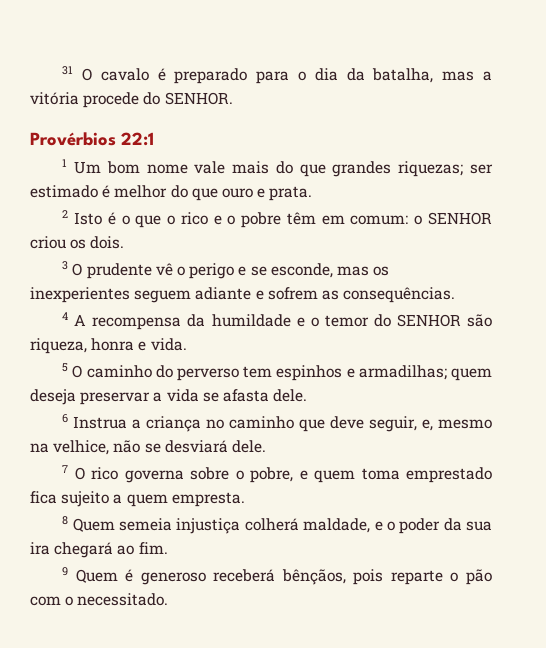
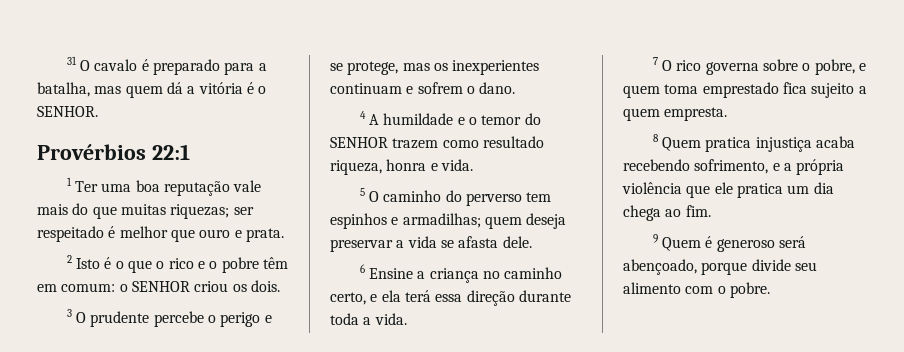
- 31 O cavalo é preparado para o dia da batalha, mas a vitória procede do SENHOR.
+ 31 O cavalo é preparado para a batalha, mas quem dá a vitória é o SENHOR.
- 1 Um bom nome vale mais do que grandes riquezas; ser estimado é melhor do que ouro e prata.
+ 1 Ter uma boa reputação vale mais do que muitas riquezas; ser respeitado é melhor que ouro e prata.
- 3 O prudente vê o perigo e se esconde, mas os inexperientes seguem adiante e sofrem as consequências.
+ 3 O prudente percebe o perigo e se protege, mas os inexperientes continuam e sofrem o dano.
- 4 A recompensa da humildade e o temor do SENHOR são riqueza, honra e vida.
+ 4 A humildade e o temor do SENHOR trazem como resultado riqueza, honra e vida.
- 6 Instrua a criança no caminho que deve seguir, e, mesmo na velhice, não se desviará dele.
+ 6 Ensine a criança no caminho certo, e ela terá essa direção durante toda a vida.
- 8 Quem semeia injustiça colherá maldade, e o poder da sua ira chegará ao fim.
+ 8 Quem pratica injustiça acaba recebendo sofrimento, e a própria violência que ele pratica um dia chega ao fim.
- 9 Quem é generoso receberá bênçãos, pois reparte o pão com o necessitado.
+ 9 Quem é generoso será abençoado, porque divide seu alimento com o pobre.

